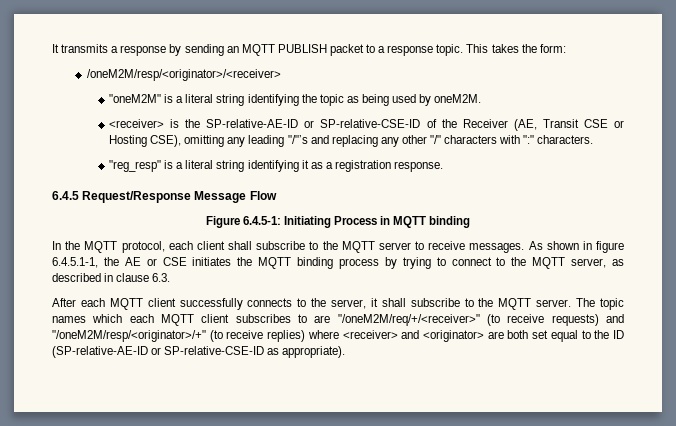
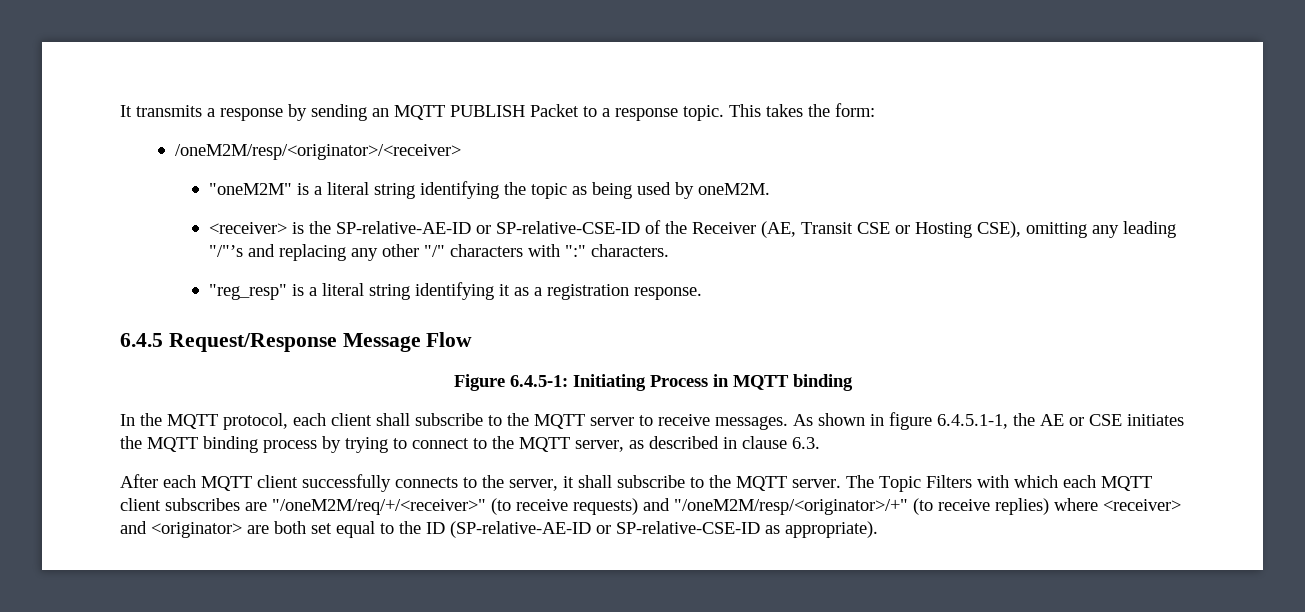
- It transmits a response by sending an MQTT PUBLISH packet to a response topic.
+ It transmits a response by sending an MQTT PUBLISH Packet to a response topic.
- The topic names which each MQTT client subscribes to are "/oneM2M/req/+/<receiver>" (to receive requests) and "/oneM2M/resp/<originator>/+" (to receive replies) where <receiver> and <originator> are both set equal to the ID (SP-relative-AE-ID or SP-relative-CSE-ID as appropriate).
+ The Topic Filters with which each MQTT client subscribes are "/oneM2M/req/+/<receiver>" (to receive requests) and "/oneM2M/resp/<originator>/+" (to receive replies) where <receiver> and <originator> are both set equal to the ID (SP-relative-AE-ID or SP-relative-CSE-ID as appropriate).

